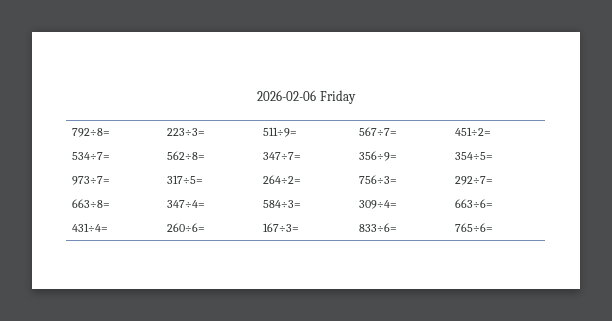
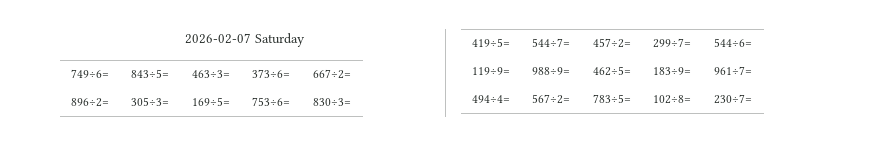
- 2026-02-06 Friday
- 792÷8= | 223÷3= | 511÷9= | 567÷7= | 451÷2=
- 534÷7= | 562÷8= | 347÷7= | 356÷9= | 354÷5=
- 973÷7= | 317÷5= | 264÷2= | 756÷3= | 292÷7=
- 663÷8= | 347÷4= | 584÷3= | 309÷4= | 663÷6=
- 431÷4= | 260÷6= | 167÷3= | 833÷6= | 765÷6=
+ 2026-02-07 Saturday
+ 749÷6= | 843÷5= | 463÷3= | 373÷6= | 667÷2=
+ 896÷2= | 305÷3= | 169÷5= | 753÷6= | 830÷3=
+ 419÷5= | 544÷7= | 457÷2= | 299÷7= | 544÷6=
+ 119÷9= | 988÷9= | 462÷5= | 183÷9= | 961÷7=
+ 494÷4= | 567÷2= | 783÷5= | 102÷8= | 230÷7=

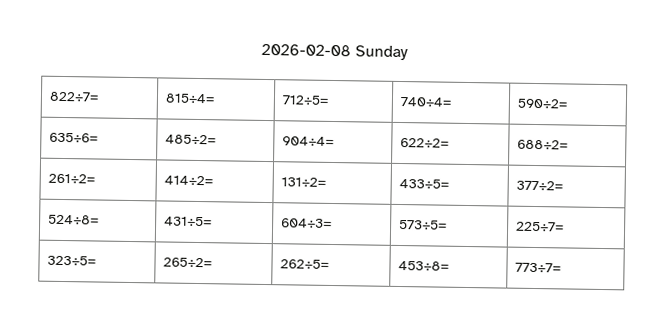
- 2026-02-07 Saturday
- 749÷6= | 843÷5= | 463÷3= | 373÷6= | 667÷2=
- 896÷2= | 305÷3= | 169÷5= | 753÷6= | 830÷3=
- 419÷5= | 544÷7= | 457÷2= | 299÷7= | 544÷6=
- 119÷9= | 988÷9= | 462÷5= | 183÷9= | 961÷7=
- 494÷4= | 567÷2= | 783÷5= | 102÷8= | 230÷7=
+ 2026-02-08 Sunday
+ 822÷7= | 815÷4= | 712÷5= | 740÷4= | 590÷2=
+ 635÷6= | 485÷2= | 904÷4= | 622÷2= | 688÷2=
+ 261÷2= | 414÷2= | 131÷2= | 433÷5= | 377÷2=
+ 524÷8= | 431÷5= | 604÷3= | 573÷5= | 225÷7=
+ 323÷5= | 265÷2= | 262÷5= | 453÷8= | 773÷7=

